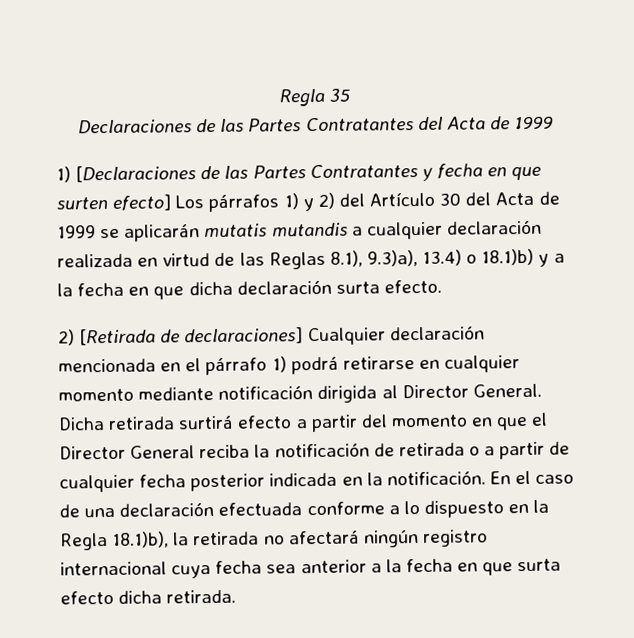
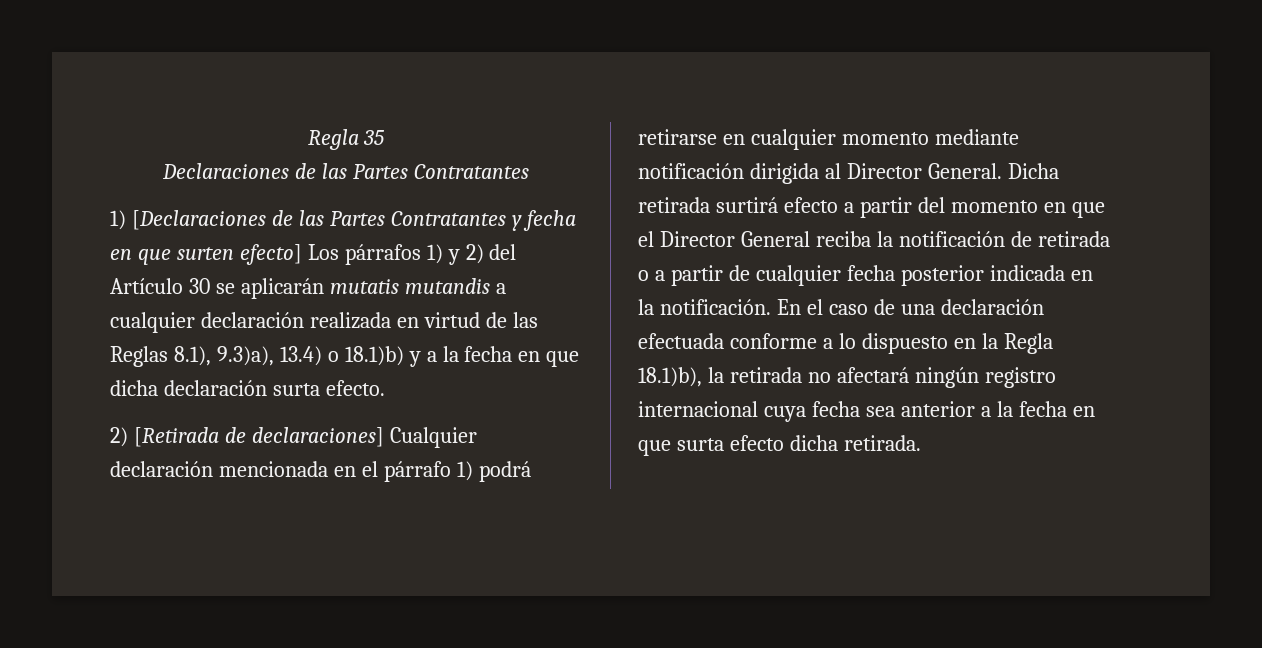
- Declaraciones de las Partes Contratantes del Acta de 1999
+ Declaraciones de las Partes Contratantes
- 1) [Declaraciones de las Partes Contratantes y fecha en que surten efecto] Los párrafos 1) y 2) del Artículo 30 del Acta de 1999 se aplicarán mutatis mutandis a cualquier declaración realizada en virtud de las Reglas 8.1), 9.3)a), 13.4) o 18.1)b) y a la fecha en que dicha declaración surta efecto.
+ 1) [Declaraciones de las Partes Contratantes y fecha en que surten efecto] Los párrafos 1) y 2) del Artículo 30 se aplicarán mutatis mutandis a cualquier declaración realizada en virtud de las Reglas 8.1), 9.3)a), 13.4) o 18.1)b) y a la fecha en que dicha declaración surta efecto.

